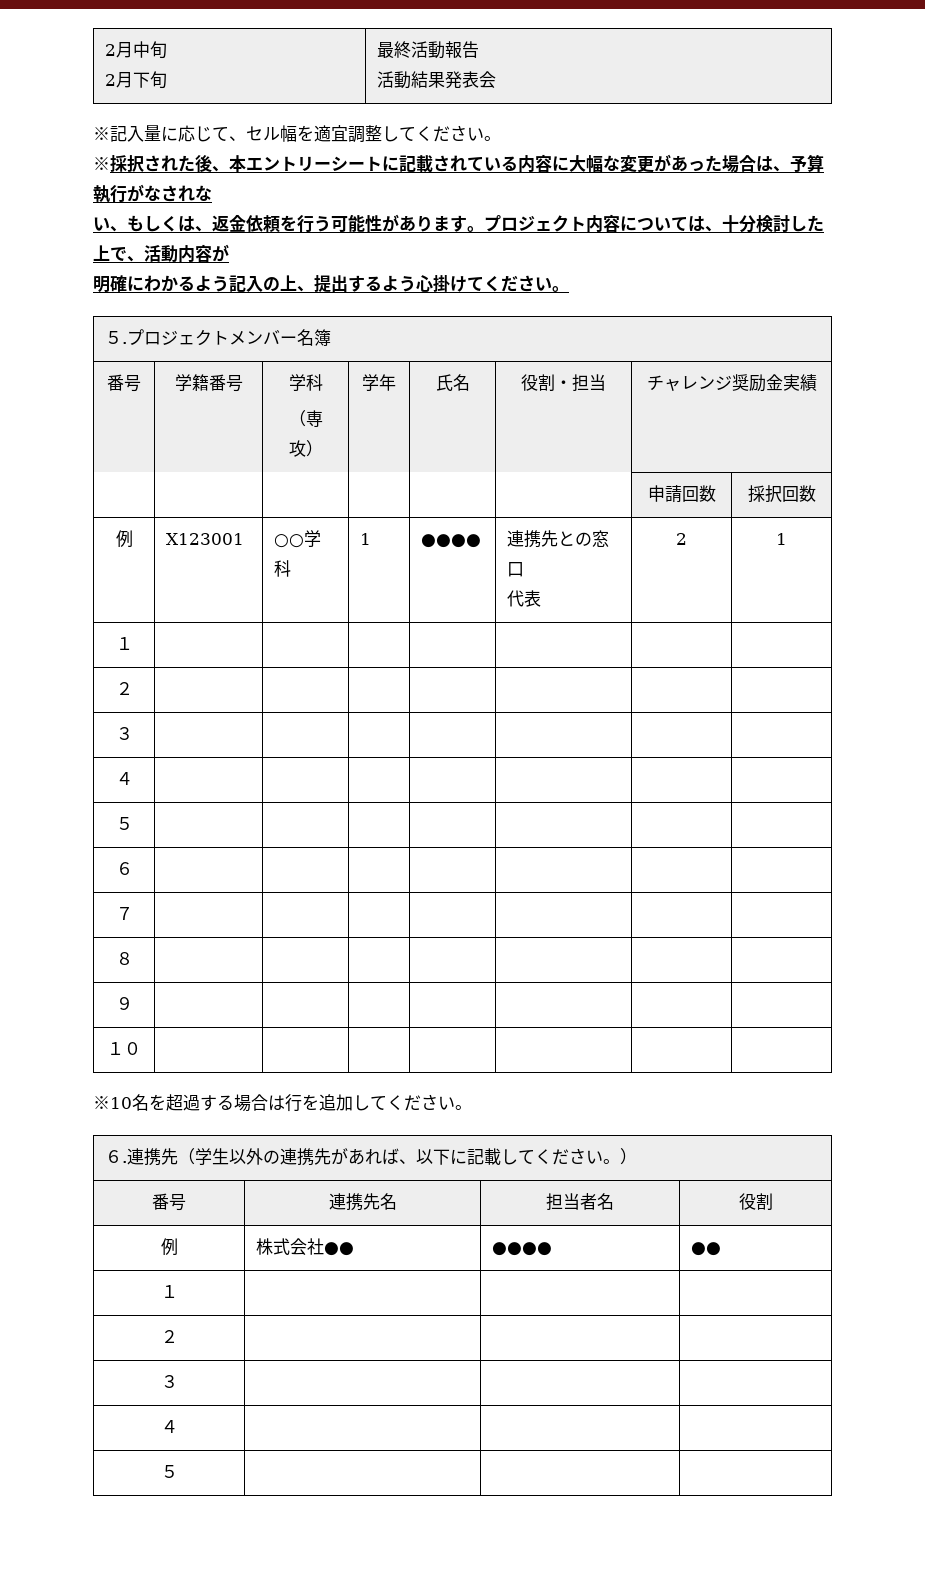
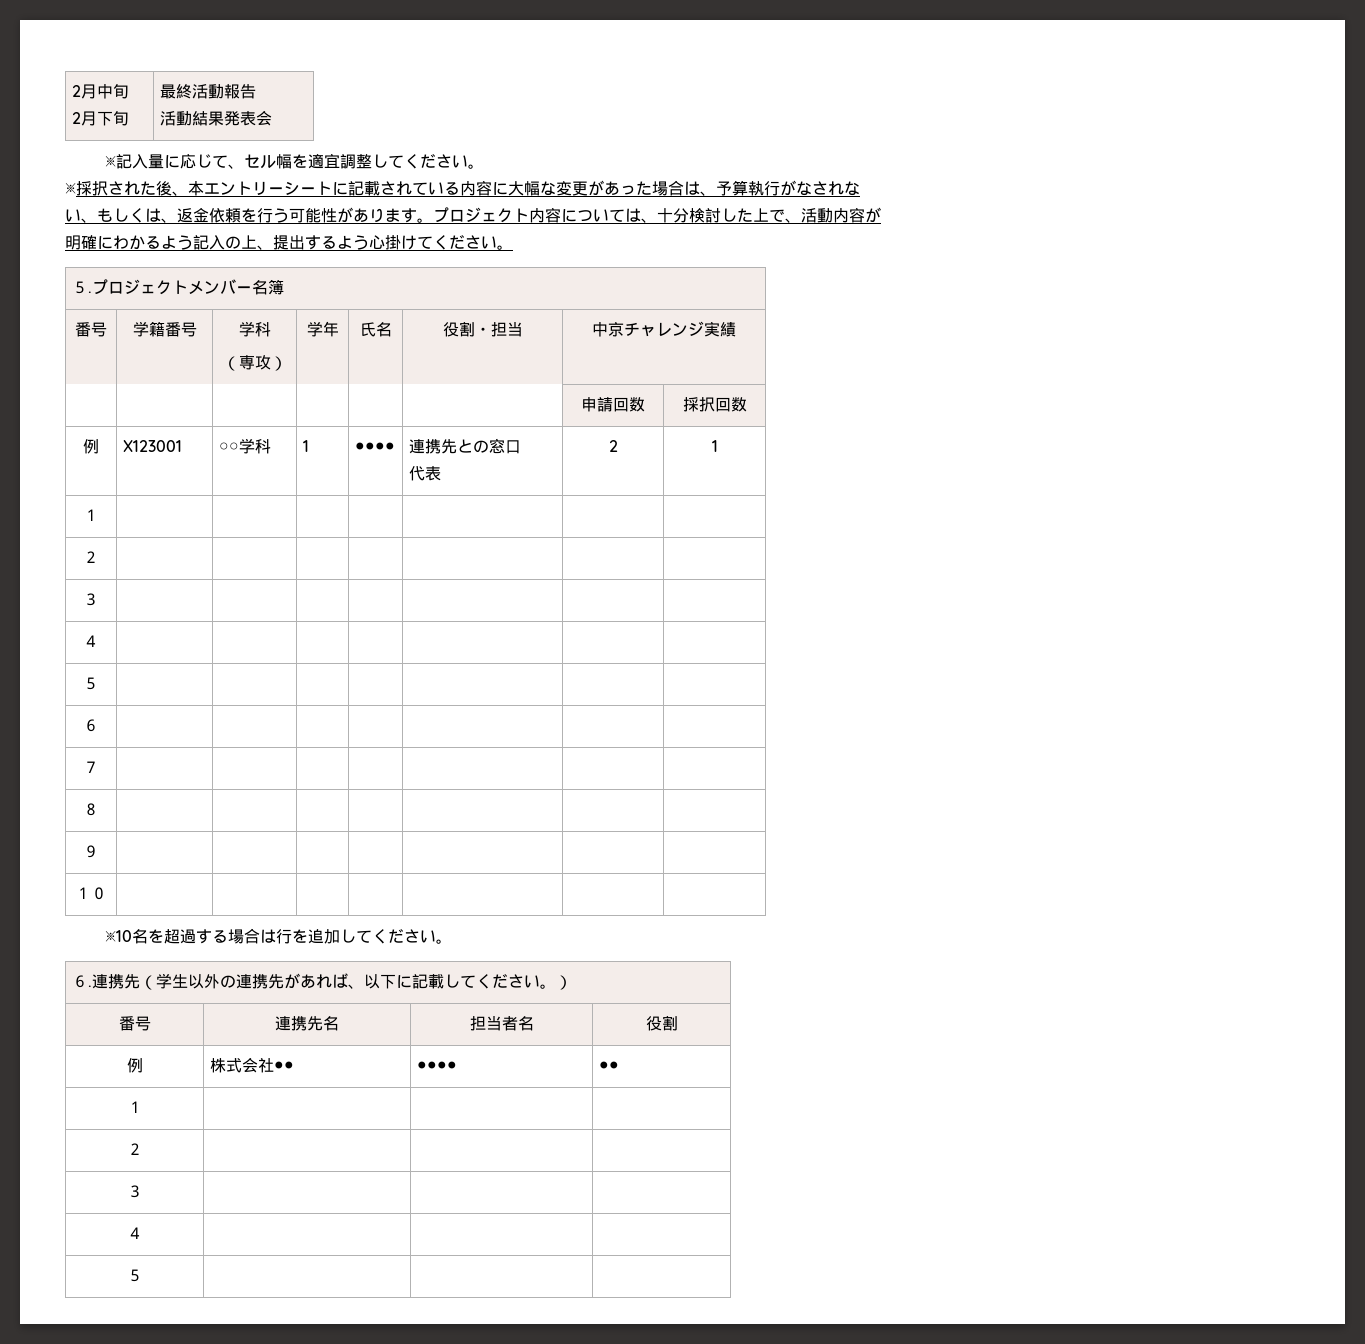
  番号 | 学籍番号 | 学科
- （専攻） | 学年 | 氏名 | 役割・担当 | チャレンジ奨励金実績
+ （専攻） | 学年 | 氏名 | 役割・担当 | 中京チャレンジ実績

